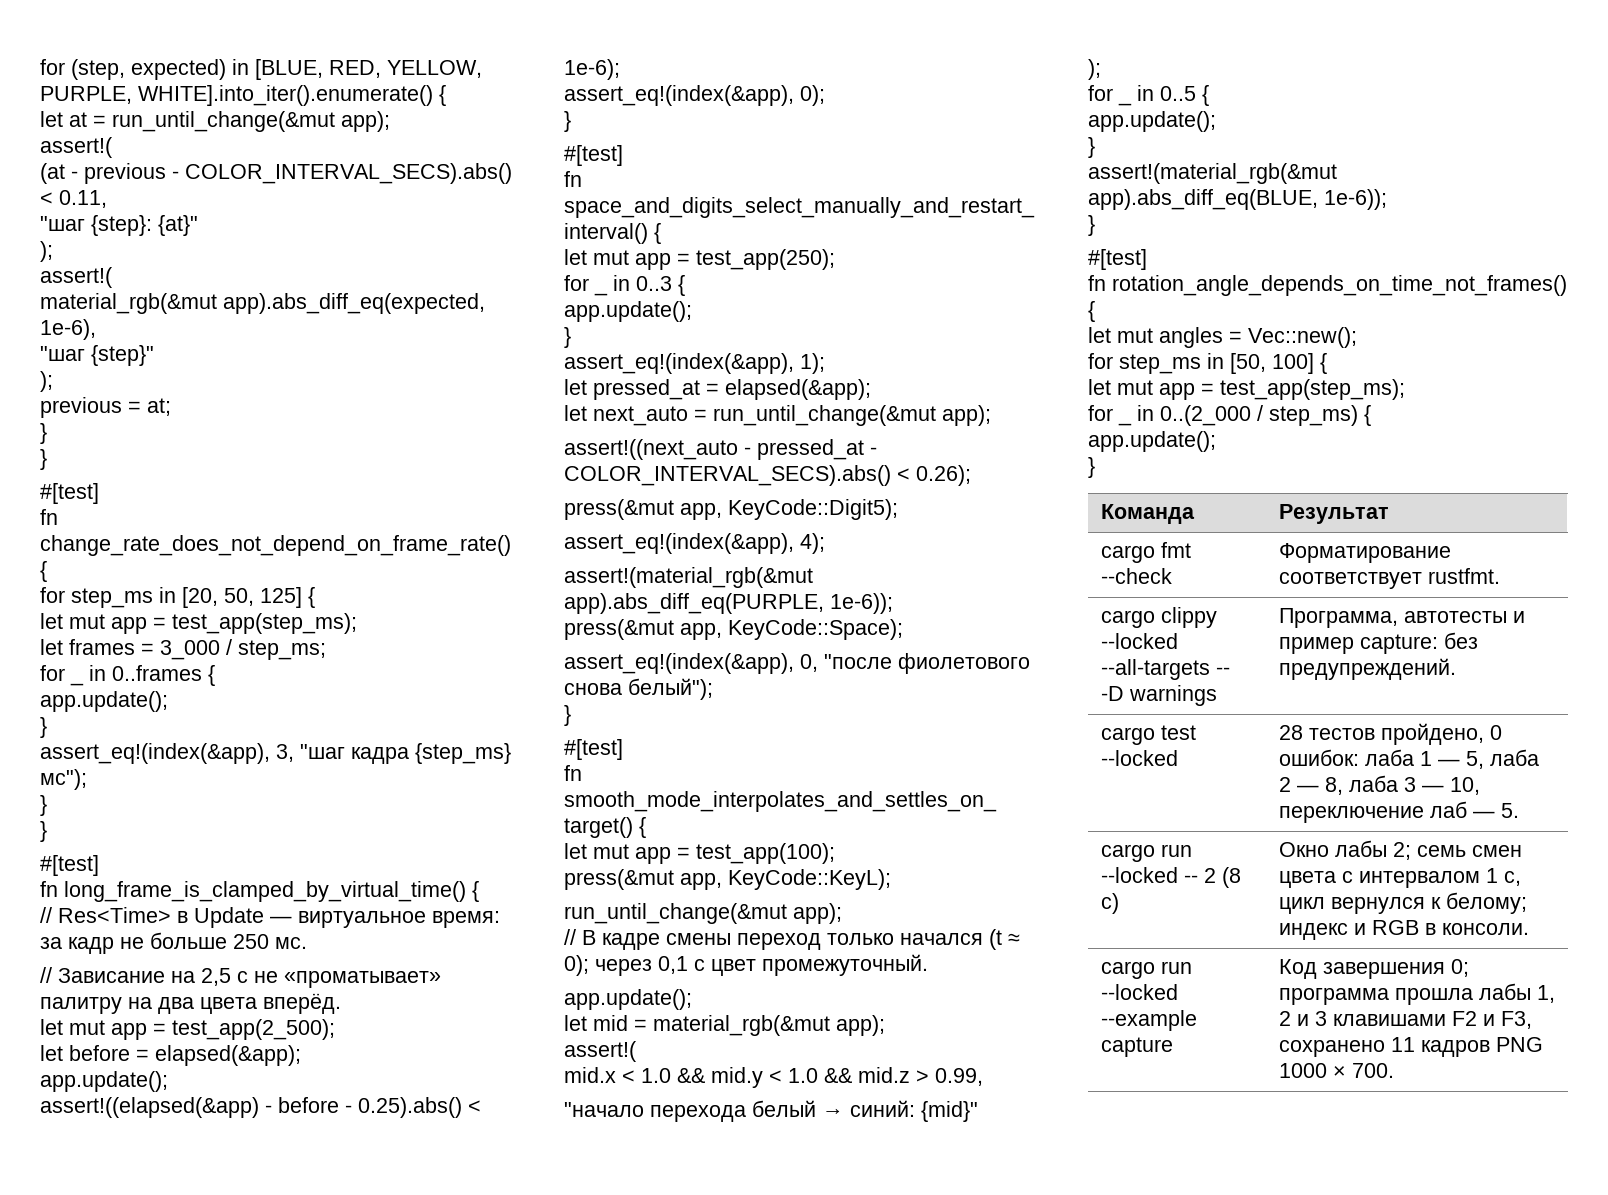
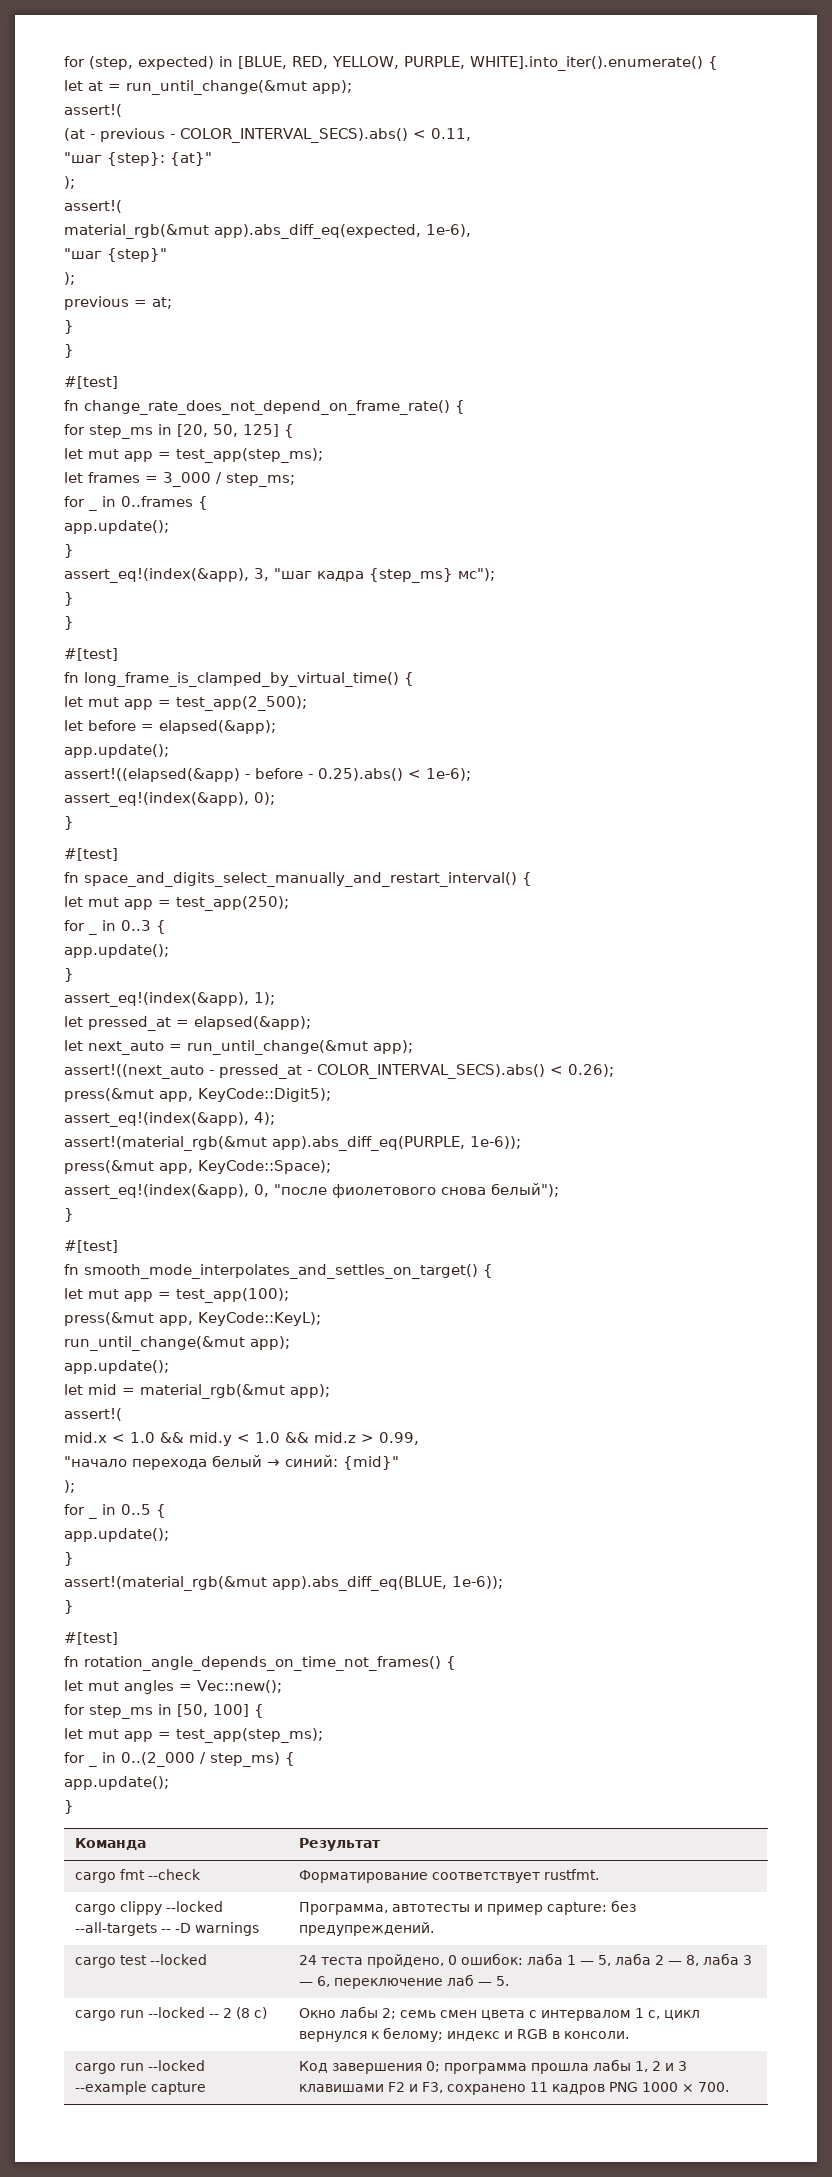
- // Res<Time> в Update — виртуальное время: за кадр не больше 250 мс.
- // Зависание на 2,5 с не «проматывает» палитру на два цвета вперёд.
- // В кадре смены переход только начался (t ≈ 0); через 0,1 с цвет промежуточный.
- cargo test --locked | 28 тестов пройдено, 0 ошибок: лаба 1 — 5, лаба 2 — 8, лаба 3 — 10, переключение лаб — 5.
+ cargo test --locked | 24 теста пройдено, 0 ошибок: лаба 1 — 5, лаба 2 — 8, лаба 3 — 6, переключение лаб — 5.

